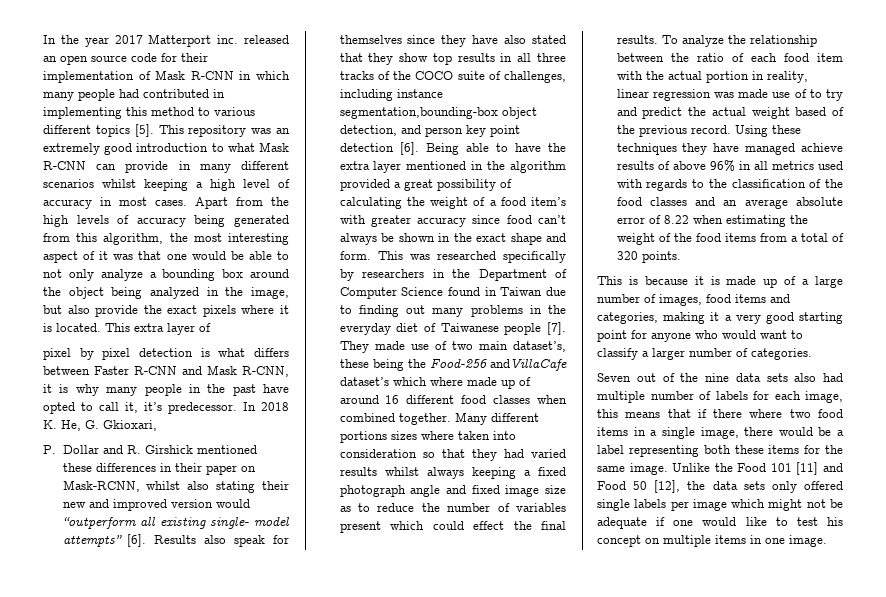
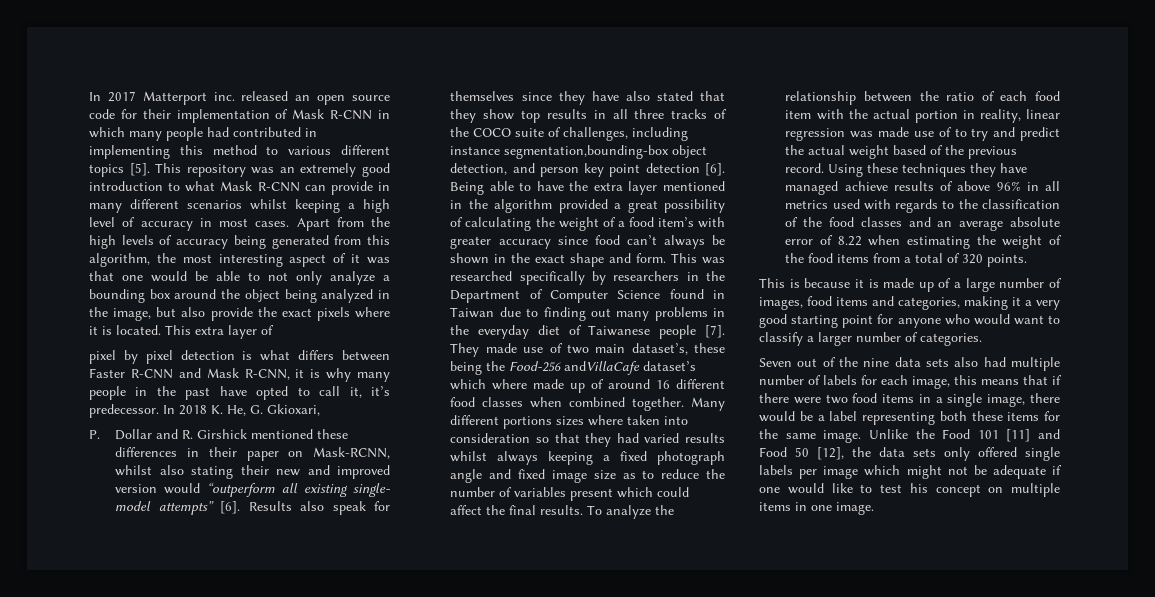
- In the year 2017 Matterport inc. released an open source code for their implementation of Mask R-CNN in which many people had contributed in implementing this method to various different topics [5].
+ In 2017 Matterport inc. released an open source code for their implementation of Mask R-CNN in which many people had contributed in implementing this method to various different topics [5].
- Many different portions sizes where taken into consideration so that they had varied results whilst always keeping a fixed photograph angle and fixed image size as to reduce the number of variables present which could effect the final results.
+ Many different portions sizes where taken into consideration so that they had varied results whilst always keeping a fixed photograph angle and fixed image size as to reduce the number of variables present which could affect the final results.
- Seven out of the nine data sets also had multiple number of labels for each image, this means that if there where two food items in a single image, there would be a label representing both these items for the same image.
+ Seven out of the nine data sets also had multiple number of labels for each image, this means that if there were two food items in a single image, there would be a label representing both these items for the same image.

